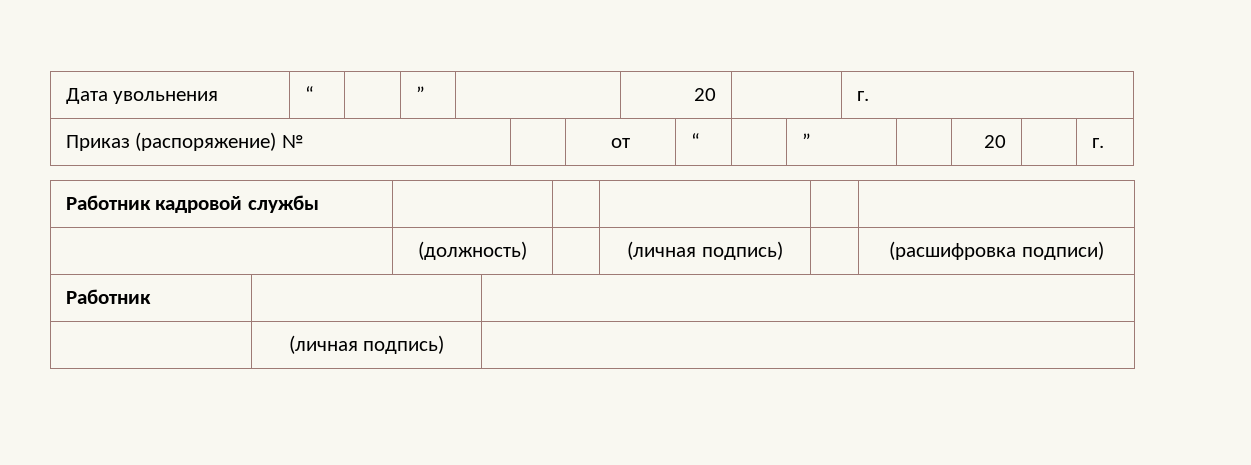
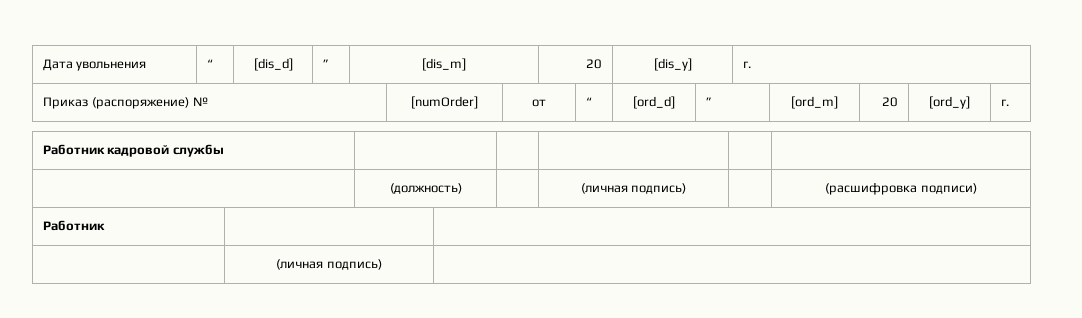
- Дата увольнения | “ | | ” | | 20 | | г.
+ Дата увольнения | “ | [dis_d] | ” | [dis_m] | 20 | [dis_y] | г.
- Приказ (распоряжение) № | | от | “ | | ” | | 20 | | г.
+ Приказ (распоряжение) № | [numOrder] | от | “ | [ord_d] | ” | [ord_m] | 20 | [ord_y] | г.

